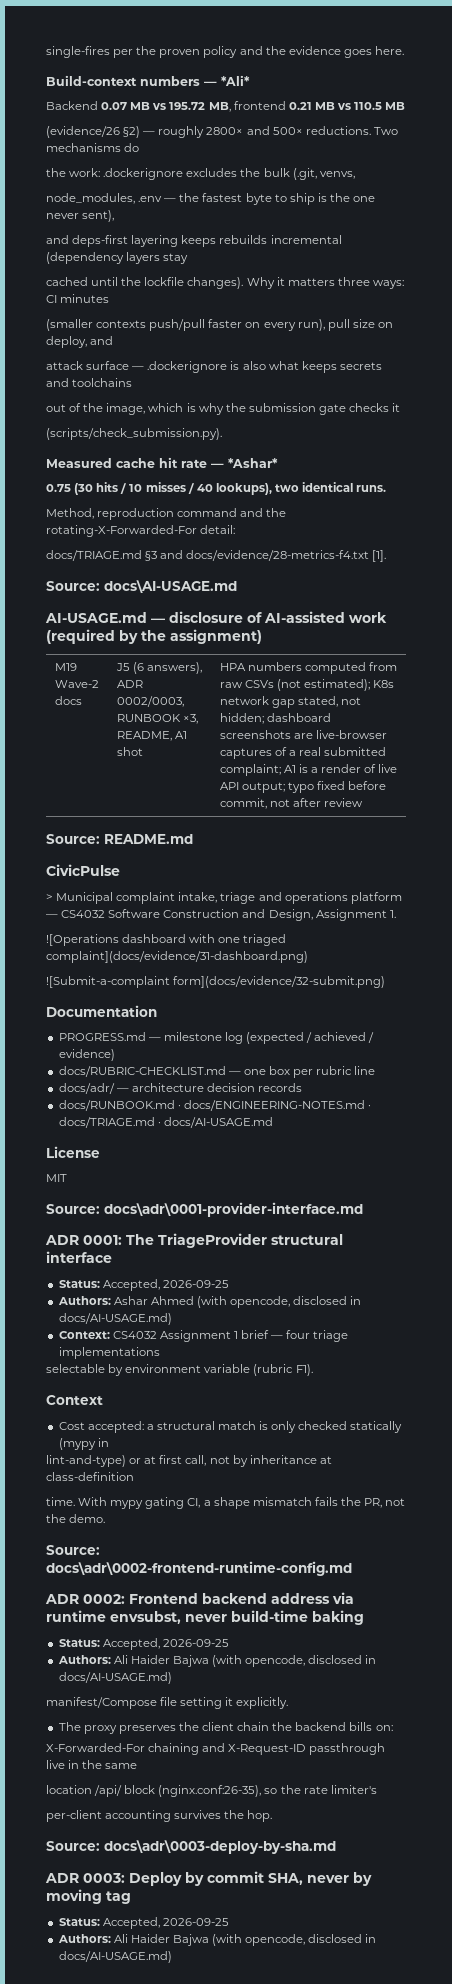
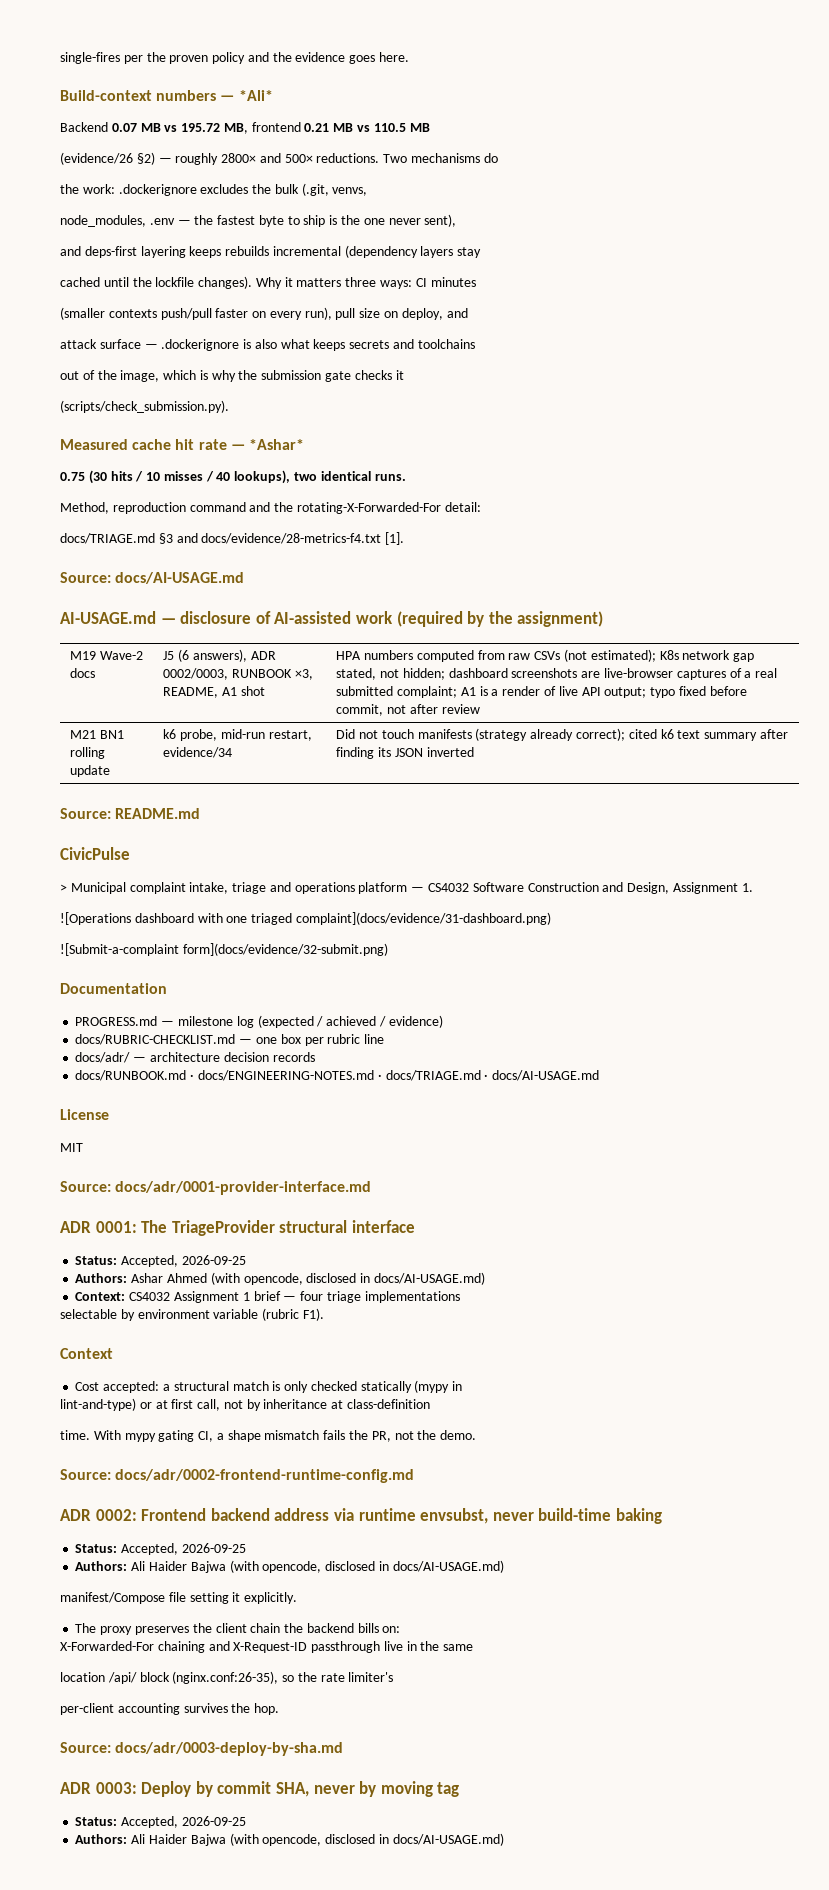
- Source: docs\AI-USAGE.md
+ Source: docs/AI-USAGE.md
+ M21 BN1 rolling update | k6 probe, mid-run restart, evidence/34 | Did not touch manifests (strategy already correct); cited k6 text summary after finding its JSON inverted
- Source: docs\adr\0001-provider-interface.md
+ Source: docs/adr/0001-provider-interface.md
- Source: docs\adr\0002-frontend-runtime-config.md
+ Source: docs/adr/0002-frontend-runtime-config.md
- Source: docs\adr\0003-deploy-by-sha.md
+ Source: docs/adr/0003-deploy-by-sha.md

